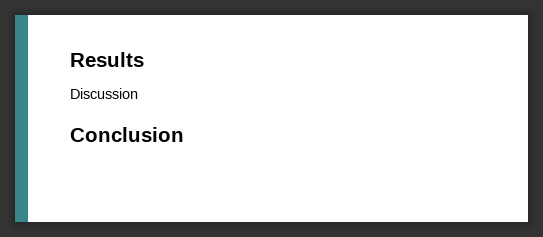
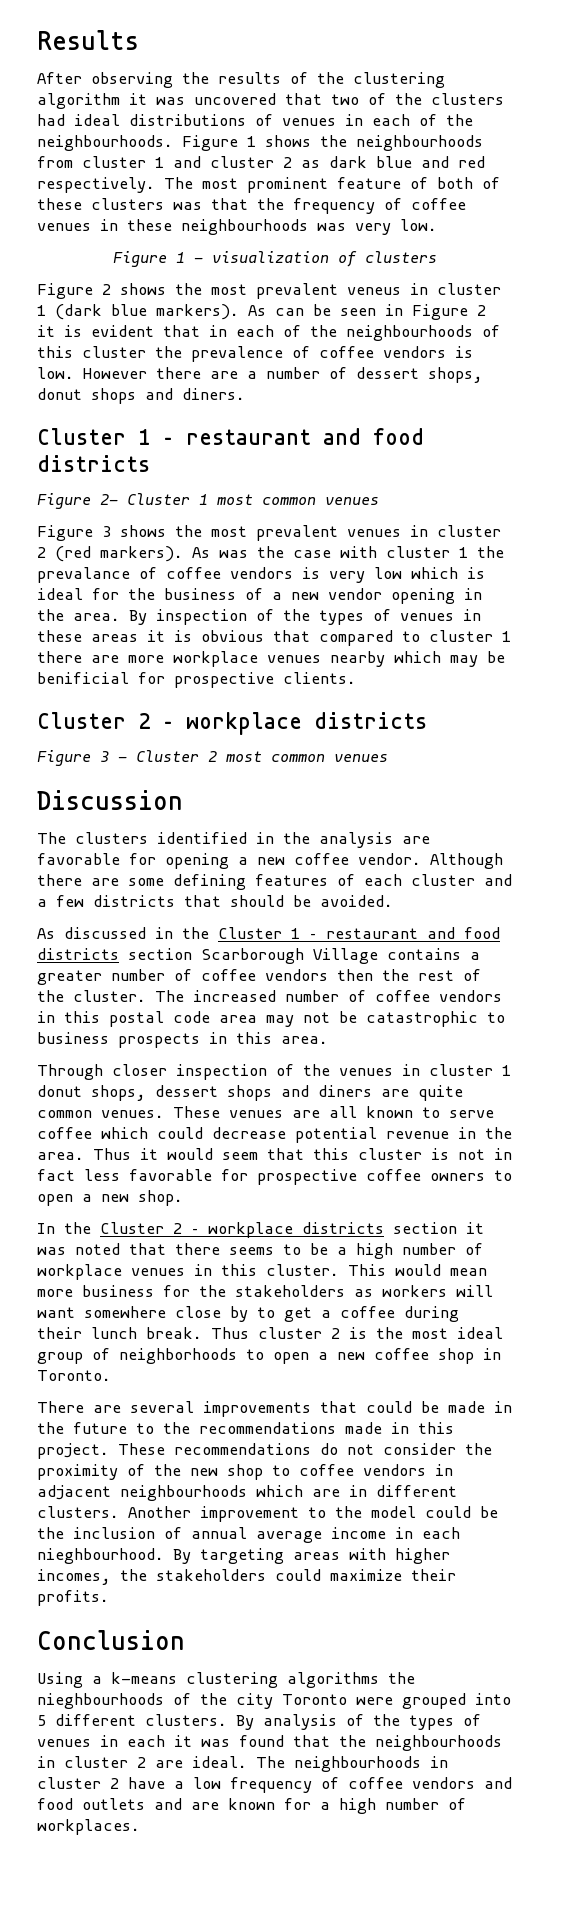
+ After observing the results of the clustering algorithm it was uncovered that two of the clusters had ideal distributions of venues in each of the neighbourhoods. Figure 1 shows the neighbourhoods from cluster 1 and cluster 2 as dark blue and red respectively. The most prominent feature of both of these clusters was that the frequency of coffee venues in these neighbourhoods was very low.
+ Figure 1 - visualization of clusters
+ Figure 2 shows the most prevalent veneus in cluster 1 (dark blue markers). As can be seen in Figure 2 it is evident that in each of the neighbourhoods of this cluster the prevalence of coffee vendors is low. However there are a number of dessert shops, donut shops and diners.
+ Cluster 1 – restaurant and food districts
+ Figure 2- Cluster 1 most common venues
+ Figure 3 shows the most prevalent venues in cluster 2 (red markers). As was the case with cluster 1 the prevalance of coffee vendors is very low which is ideal for the business of a new vendor opening in the area. By inspection of the types of venues in these areas it is obvious that compared to cluster 1 there are more workplace venues nearby which may be benificial for prospective clients.
+ Cluster 2 – workplace districts
+ Figure 3 - Cluster 2 most common venues
  Discussion
+ The clusters identified in the analysis are favorable for opening a new coffee vendor. Although there are some defining features of each cluster and a few districts that should be avoided.
+ As discussed in the Cluster 1 – restaurant and food districts section Scarborough Village contains a greater number of coffee vendors then the rest of the cluster. The increased number of coffee vendors in this postal code area may not be catastrophic to business prospects in this area.
+ Through closer inspection of the venues in cluster 1 donut shops, dessert shops and diners are quite common venues. These venues are all known to serve coffee which could decrease potential revenue in the area. Thus it would seem that this cluster is not in fact less favorable for prospective coffee owners to open a new shop.
+ In the Cluster 2 – workplace districts section it was noted that there seems to be a high number of workplace venues in this cluster. This would mean more business for the stakeholders as workers will want somewhere close by to get a coffee during their lunch break. Thus cluster 2 is the most ideal group of neighborhoods to open a new coffee shop in Toronto.
+ There are several improvements that could be made in the future to the recommendations made in this project. These recommendations do not consider the proximity of the new shop to coffee vendors in adjacent neighbourhoods which are in different clusters. Another improvement to the model could be the inclusion of annual average income in each nieghbourhood. By targeting areas with higher incomes, the stakeholders could maximize their profits.
  Conclusion
+ Using a k-means clustering algorithms the nieghbourhoods of the city Toronto were grouped into 5 different clusters. By analysis of the types of venues in each it was found that the neighbourhoods in cluster 2 are ideal. The neighbourhoods in cluster 2 have a low frequency of coffee vendors and food outlets and are known for a high number of workplaces.

